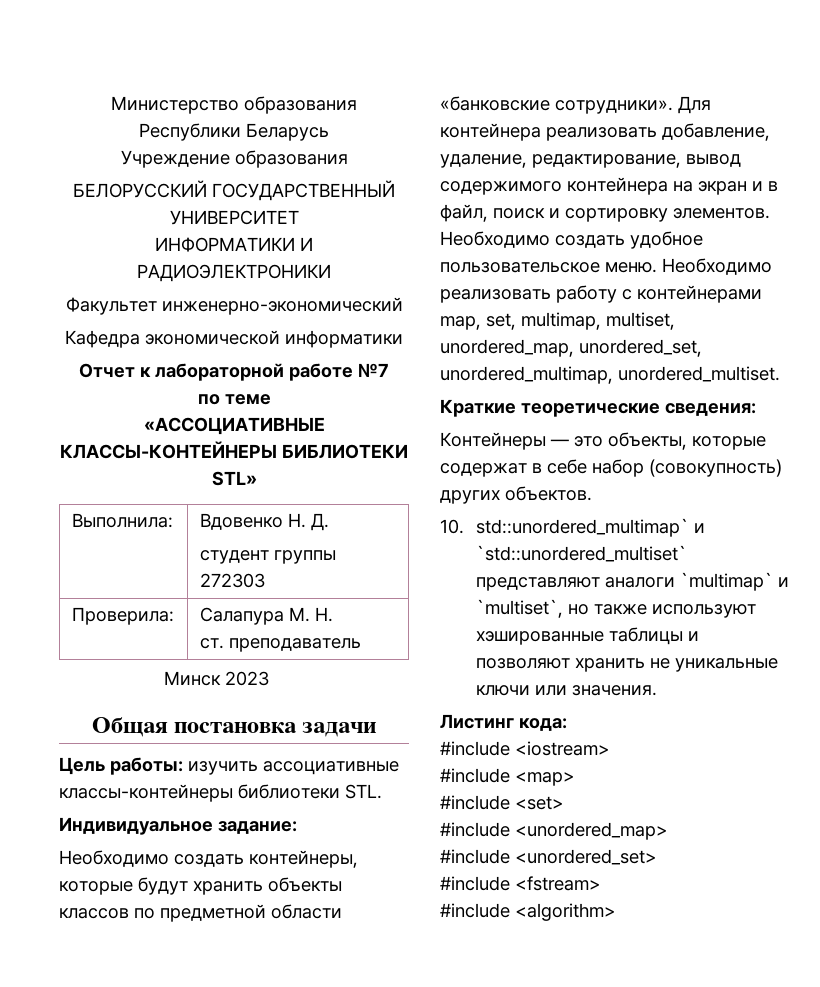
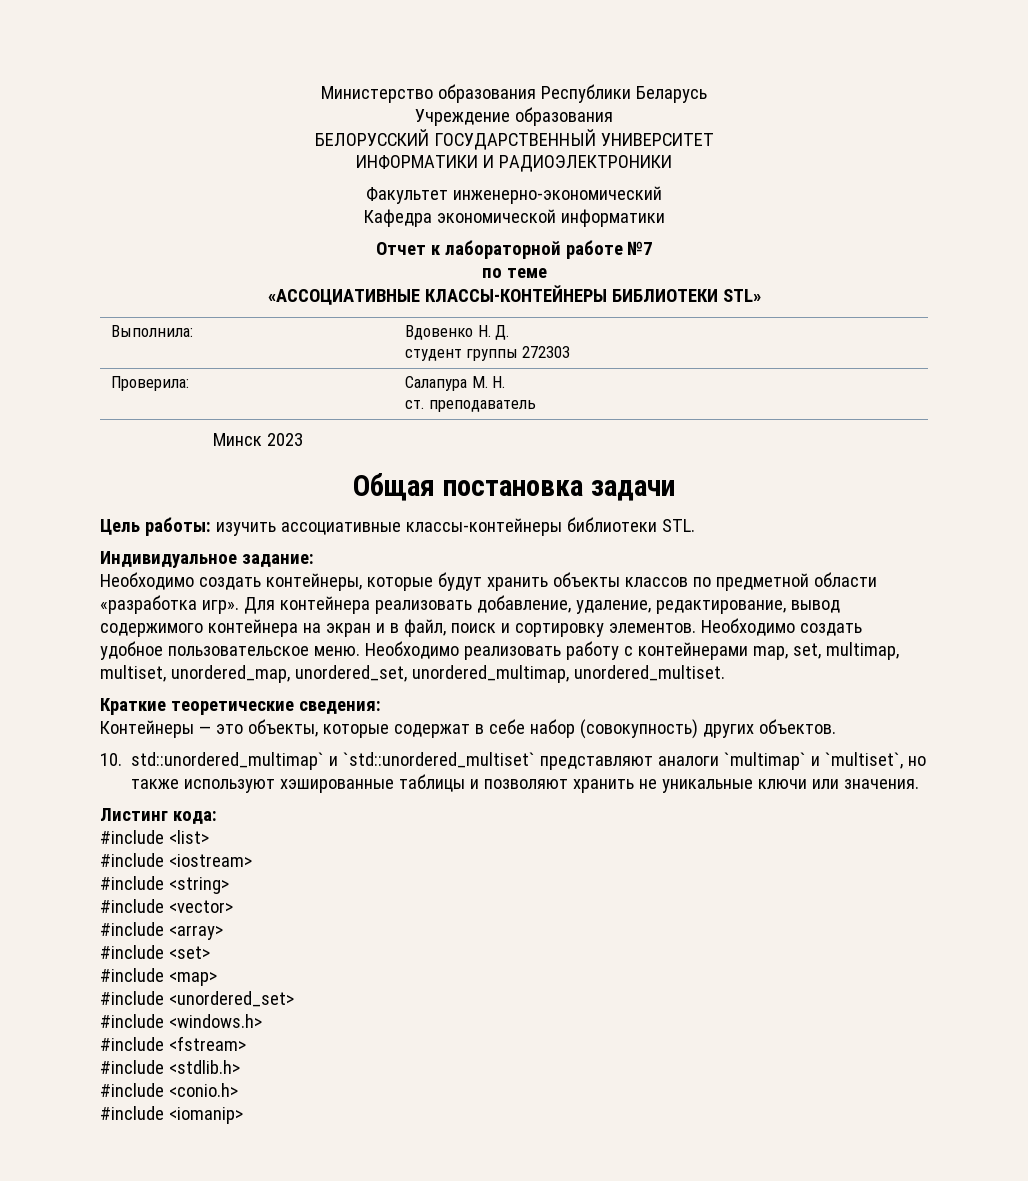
- Необходимо создать контейнеры, которые будут хранить объекты классов по предметной области «банковские сотрудники».
+ Необходимо создать контейнеры, которые будут хранить объекты классов по предметной области «разработка игр».
+ #include <list>
+ #include <string>
+ #include <vector>
+ #include <array>
+ #include <set>
- #include <set>
- #include <unordered_map>
  #include <unordered_set>
+ #include <windows.h>
- #include <algorithm>
+ #include <stdlib.h>
+ #include <conio.h>
+ #include <iomanip>

